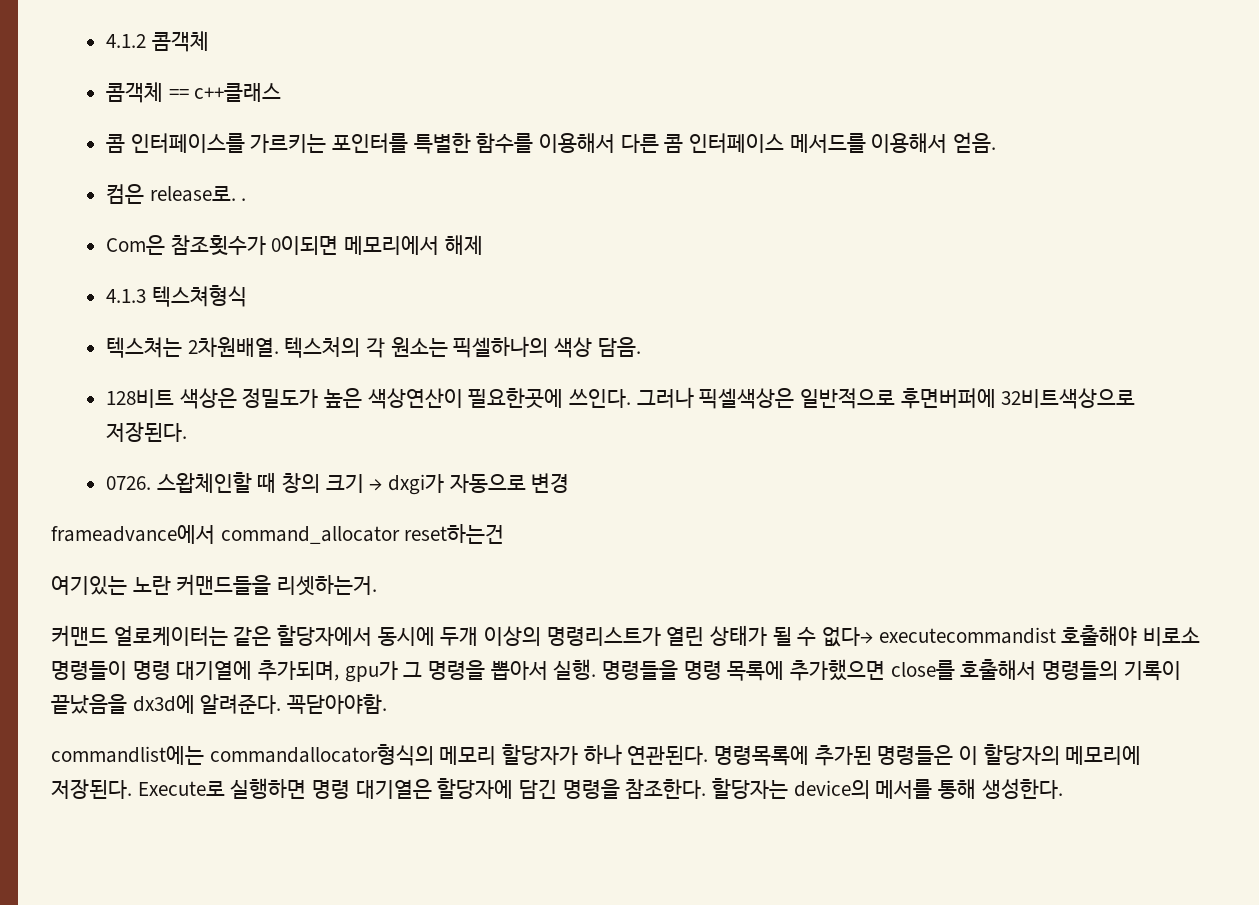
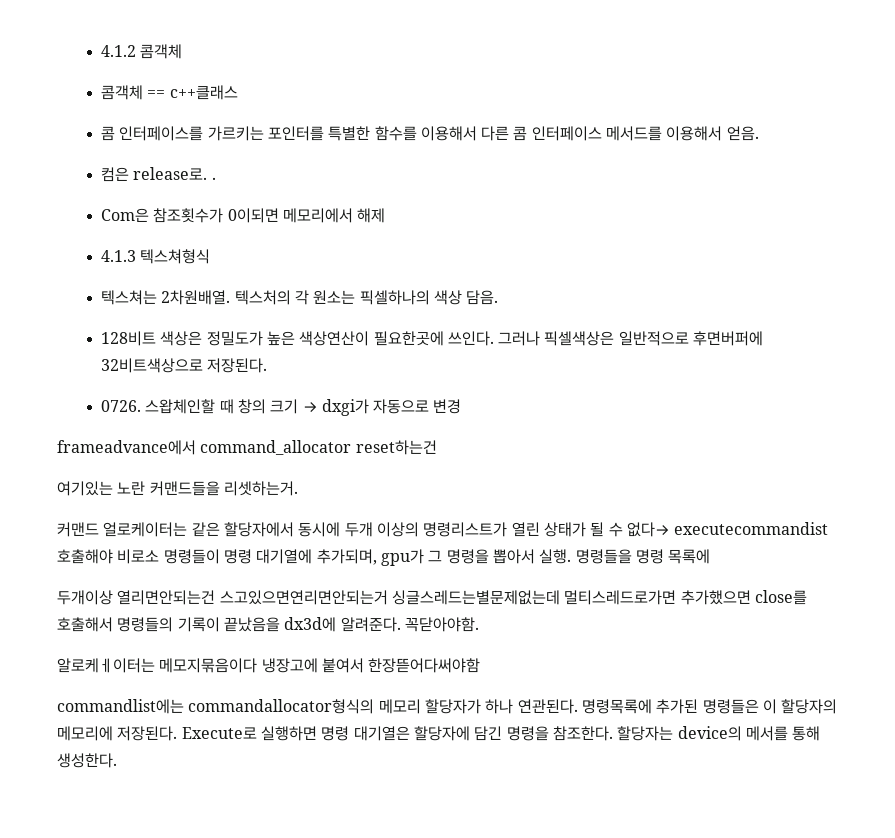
- 명령들을 명령 목록에 추가했으면 close를 호출해서 명령들의 기록이 끝났음을 dx3d에 알려준다.
+ 명령들을 명령 목록에
+ 두개이상 열리면안되는건 스고있으면연리면안되는거 싱글스레드는별문제없는데 멀티스레드로가면 추가했으면 close를 호출해서 명령들의 기록이 끝났음을 dx3d에 알려준다.
+ 알로케ㅔ이터는 메모지묶음이다 냉장고에 붙여서 한장뜯어다써야함

